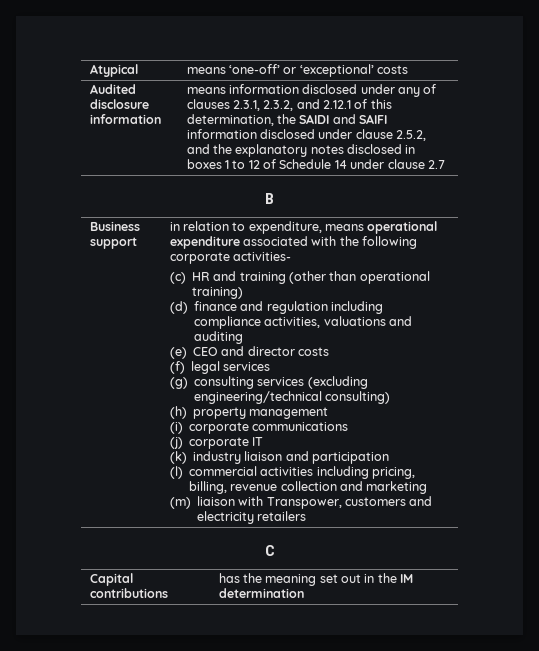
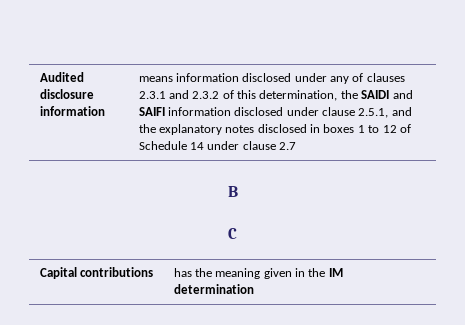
- Atypical | means ‘one-off’ or ‘exceptional’ costs
- means information disclosed under any of clauses 2.3.1, 2.3.2, and 2.12.1 of this determination, the SAIDI and SAIFI information disclosed under clause 2.5.2, and the explanatory notes disclosed in boxes 1 to 12 of Schedule 14 under clause 2.7
+ means information disclosed under any of clauses 2.3.1 and 2.3.2 of this determination, the SAIDI and SAIFI information disclosed under clause 2.5.1, and the explanatory notes disclosed in boxes 1 to 12 of Schedule 14 under clause 2.7
- Business support | in relation to expenditure, means operational expenditure associated with the following corporate activities-
- (c) HR and training (other than operational training)
- (d) finance and regulation including compliance activities, valuations and auditing
- (e) CEO and director costs
- (f) legal services
- (g) consulting services (excluding engineering/technical consulting)
- (h) property management
- (i) corporate communications
- (j) corporate IT
- (k) industry liaison and participation
- (l) commercial activities including pricing, billing, revenue collection and marketing
- (m) liaison with Transpower, customers and electricity retailers
- Capital contributions | has the meaning set out in the IM determination
+ Capital contributions | has the meaning given in the IM determination

